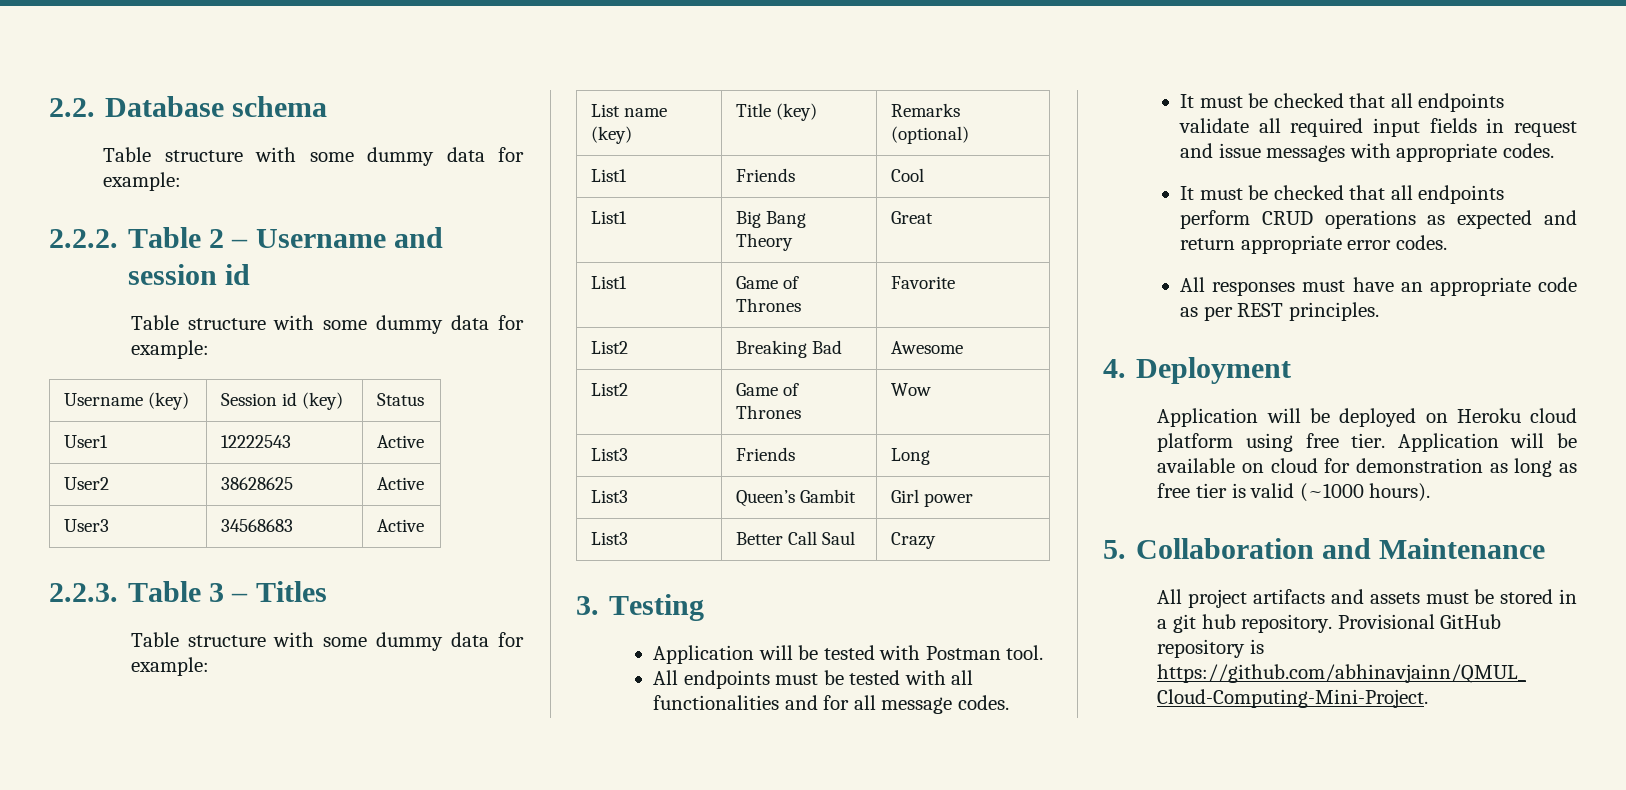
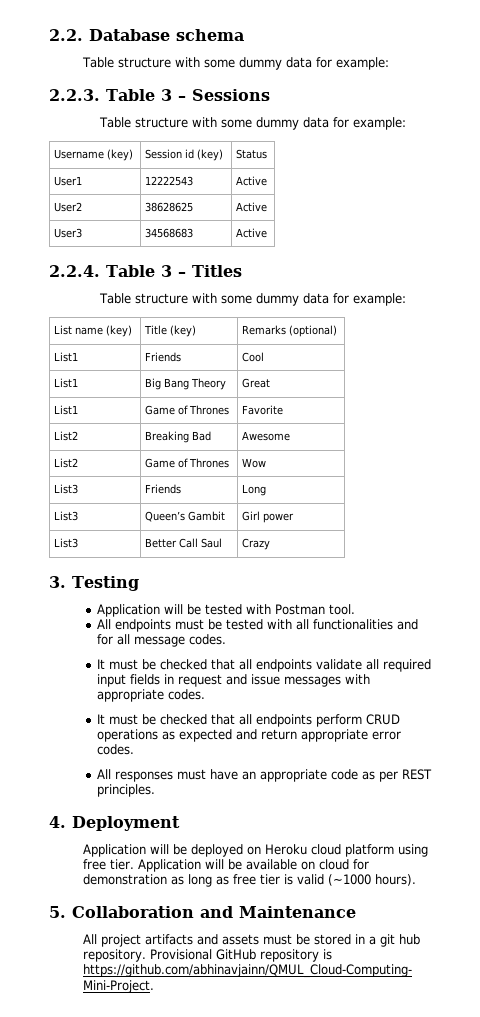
- 2.2.2. Table 2 – Username and session id
+ 2.2.3. Table 3 – Sessions
- 2.2.3. Table 3 – Titles
+ 2.2.4. Table 3 – Titles

